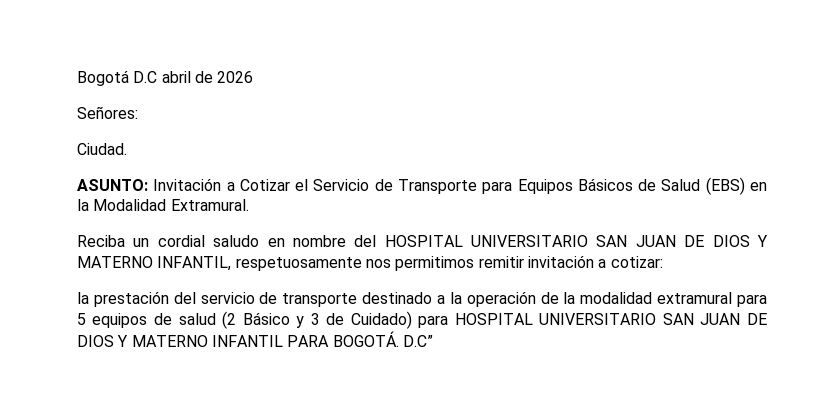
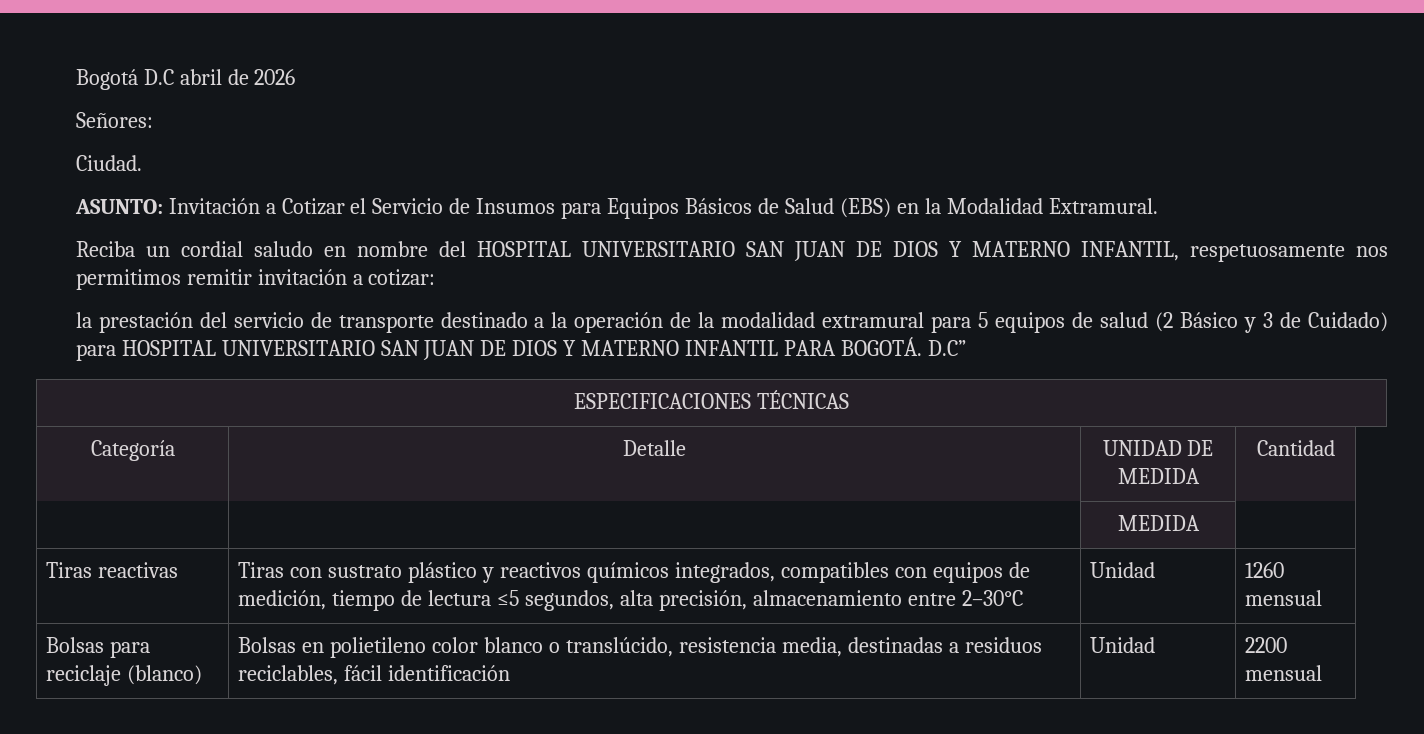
- ASUNTO: Invitación a Cotizar el Servicio de Transporte para Equipos Básicos de Salud (EBS) en la Modalidad Extramural.
+ ASUNTO: Invitación a Cotizar el Servicio de Insumos para Equipos Básicos de Salud (EBS) en la Modalidad Extramural.
+ ESPECIFICACIONES TÉCNICAS
+ Categoría | Detalle | UNIDAD DE MEDIDA | Cantidad
+ | | MEDIDA |
+ Tiras reactivas | Tiras con sustrato plástico y reactivos químicos integrados, compatibles con equipos de medición, tiempo de lectura ≤5 segundos, alta precisión, almacenamiento entre 2–30°C | Unidad | 1260 mensual
+ Bolsas para reciclaje (blanco) | Bolsas en polietileno color blanco o translúcido, resistencia media, destinadas a residuos reciclables, fácil identificación | Unidad | 2200 mensual

